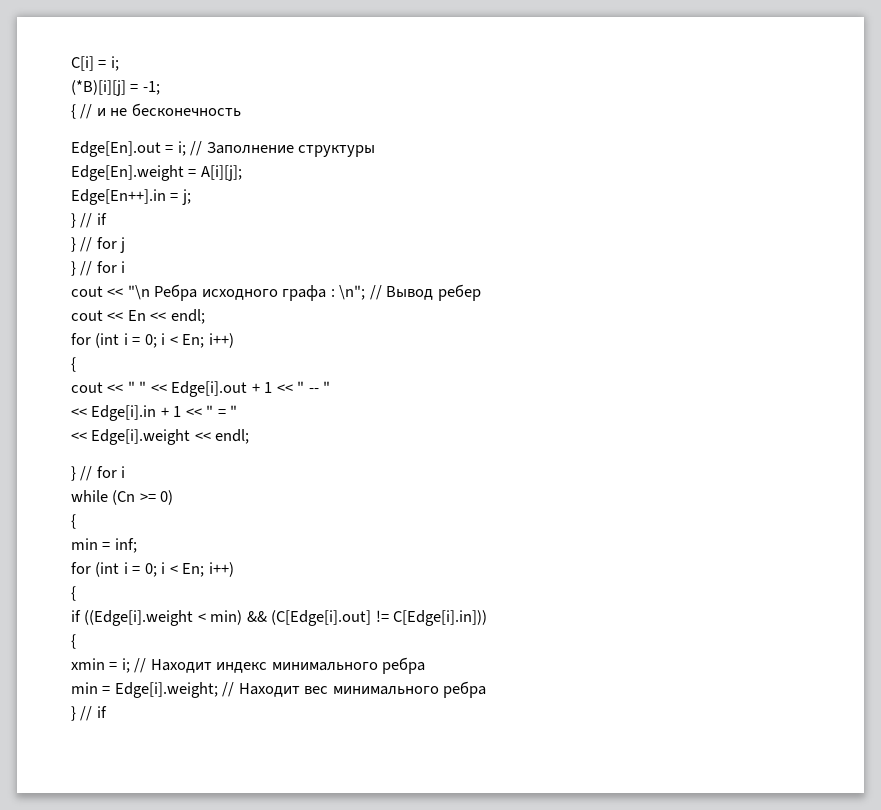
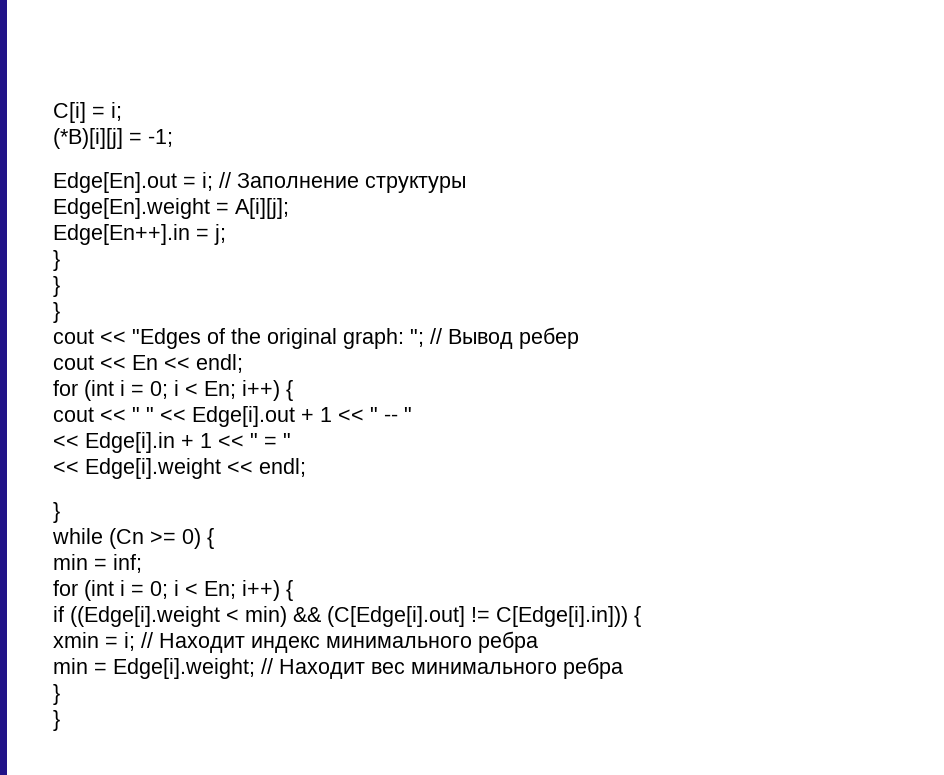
- { // и не бесконечность
  Edge[En++].in = j;
- } // if
- } // for j
- } // for i
- cout << "\n Ребра исходного графа : \n"; // Вывод ребер
+ }
+ }
+ }
+ cout << "Edges of the original graph: "; // Вывод ребер
  cout << En << endl;
- for (int i = 0; i < En; i++)
- {
+ for (int i = 0; i < En; i++) {
  << Edge[i].weight << endl;
- } // for i
+ }
- while (Cn >= 0)
- {
+ while (Cn >= 0) {
  min = inf;
- for (int i = 0; i < En; i++)
- {
+ for (int i = 0; i < En; i++) {
- if ((Edge[i].weight < min) && (C[Edge[i].out] != C[Edge[i].in]))
- {
+ if ((Edge[i].weight < min) && (C[Edge[i].out] != C[Edge[i].in])) {
  min = Edge[i].weight; // Находит вес минимального ребра
- } // if
+ }
+ }

